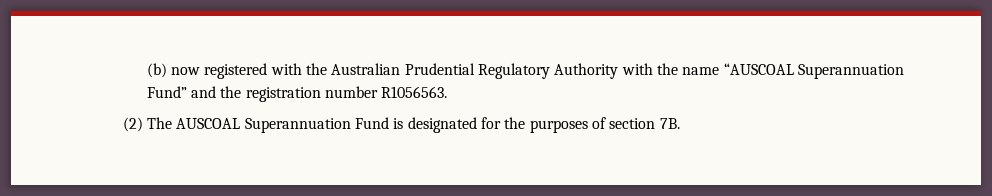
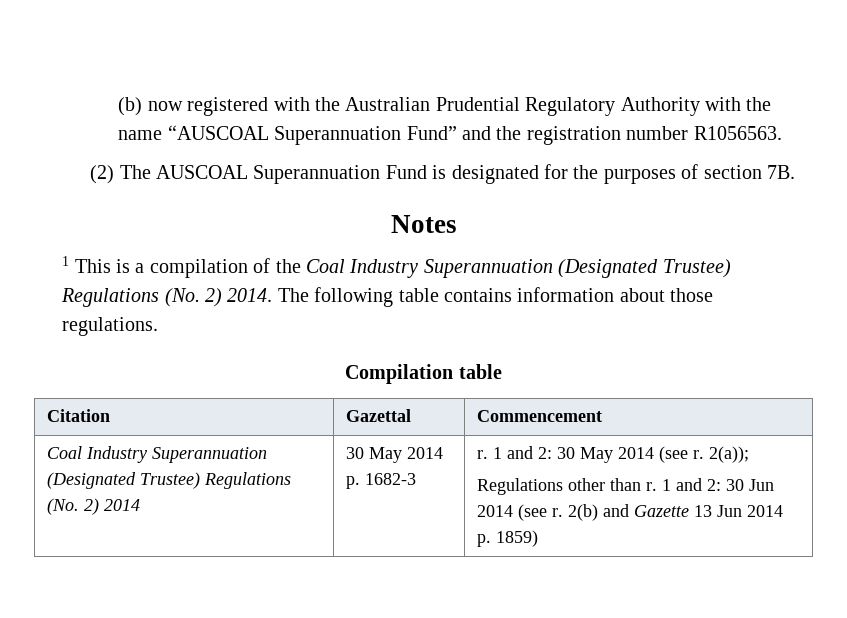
+ Notes
+ 1 This is a compilation of the Coal Industry Superannuation (Designated Trustee) Regulations (No. 2) 2014. The following table contains information about those regulations.
+ Compilation table
+ Citation | Gazettal | Commencement
+ Coal Industry Superannuation (Designated Trustee) Regulations (No. 2) 2014 | 30 May 2014 p. 1682-3 | r. 1 and 2: 30 May 2014 (see r. 2(a));
+ Regulations other than r. 1 and 2: 30 Jun 2014 (see r. 2(b) and Gazette 13 Jun 2014 p. 1859)

